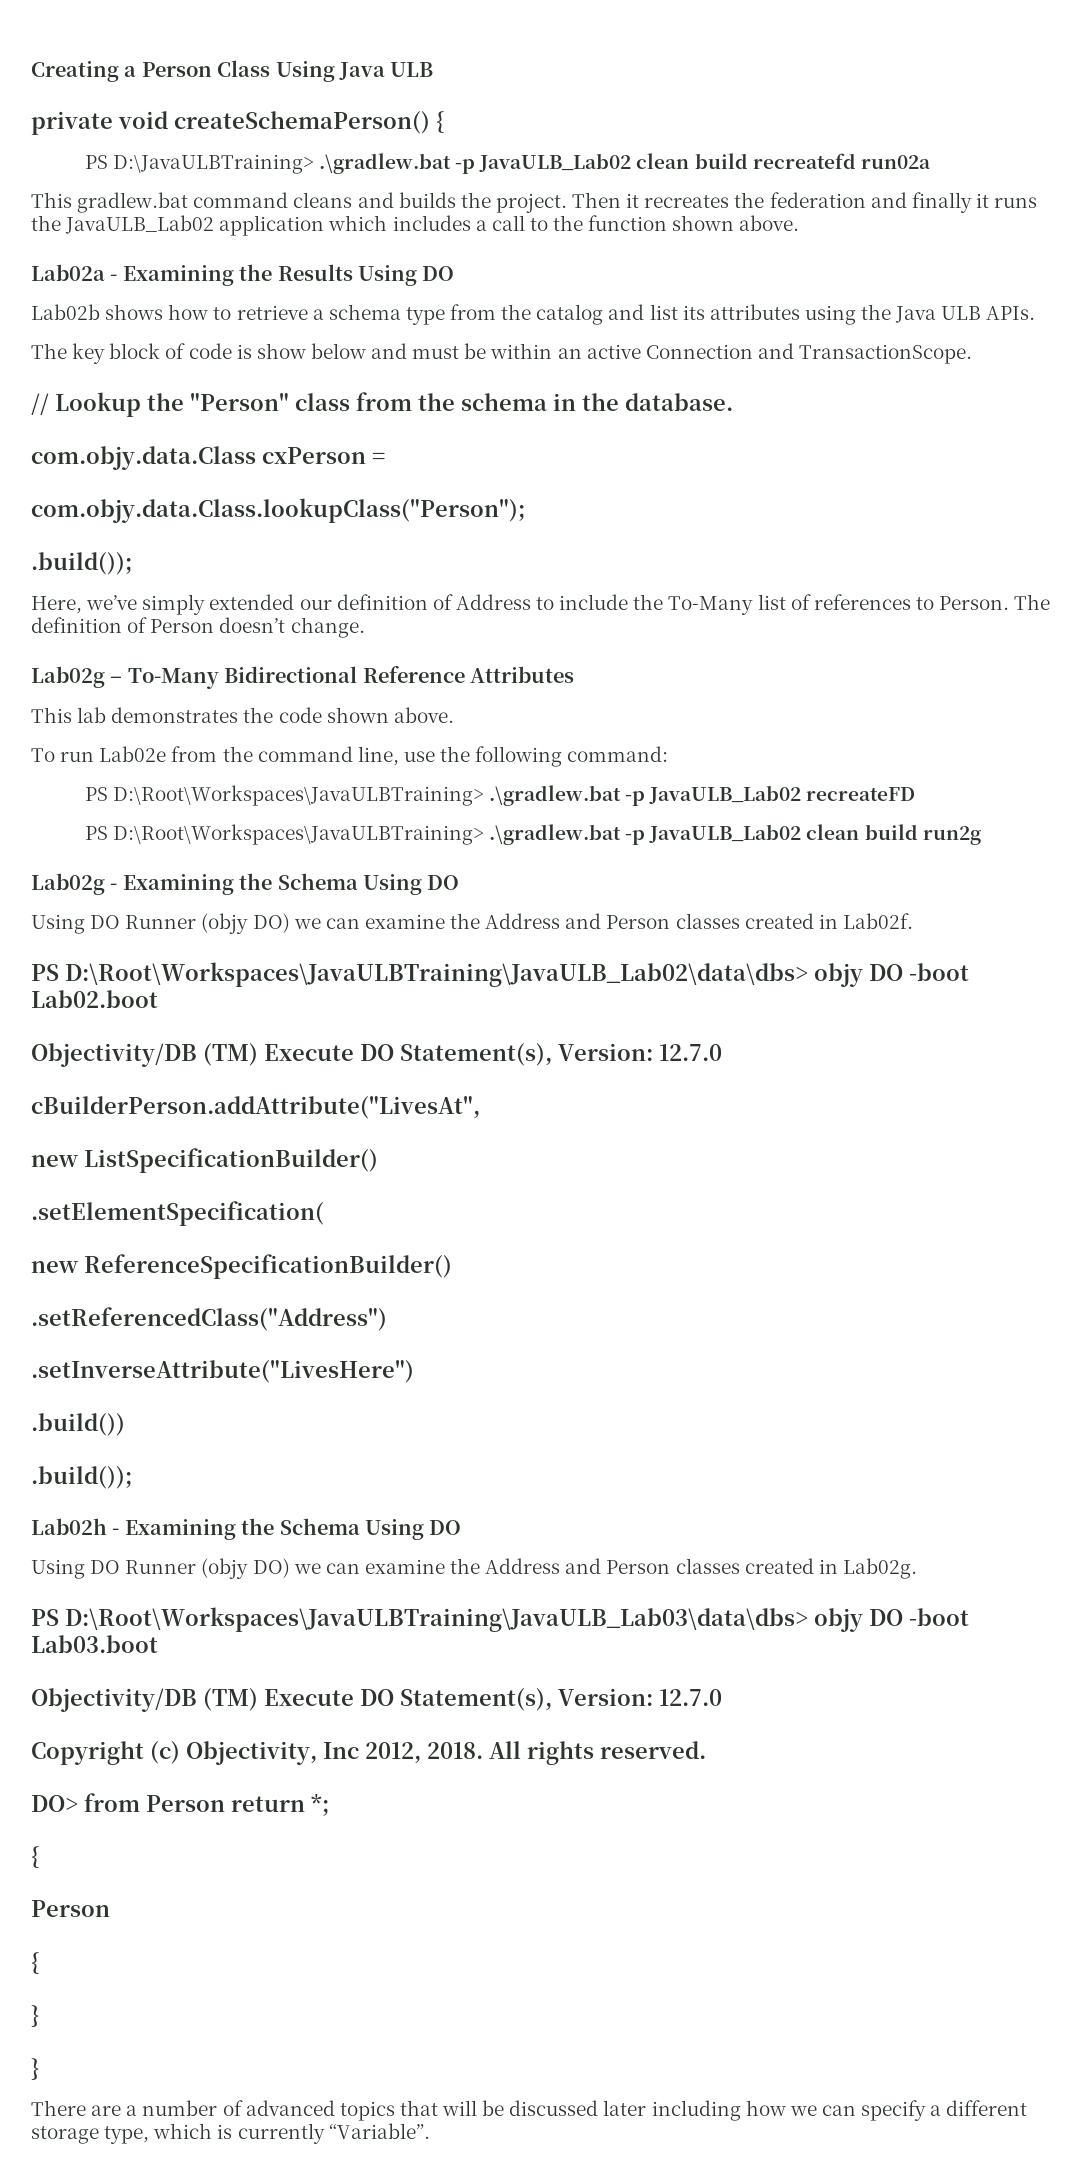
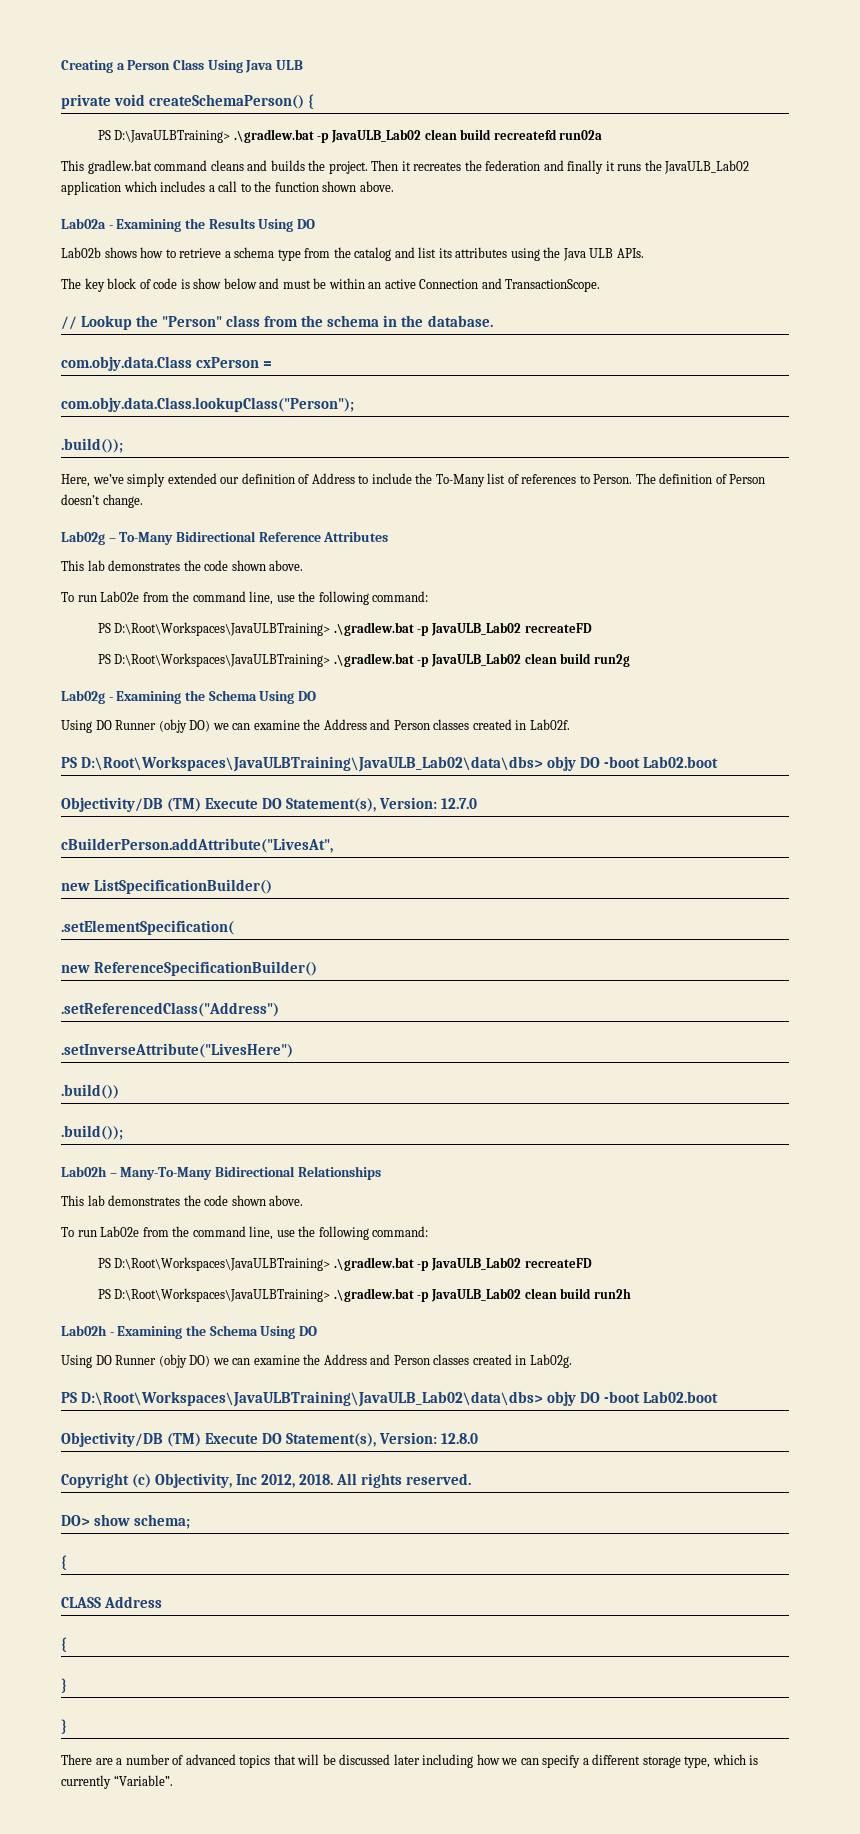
+ Lab02h – Many-To-Many Bidirectional Relationships
+ This lab demonstrates the code shown above.
+ To run Lab02e from the command line, use the following command:
+ PS D:\Root\Workspaces\JavaULBTraining> .\gradlew.bat -p JavaULB_Lab02 recreateFD
+ PS D:\Root\Workspaces\JavaULBTraining> .\gradlew.bat -p JavaULB_Lab02 clean build run2h
  Using DO Runner (objy DO) we can examine the Address and Person classes created in Lab02g.
- PS D:\Root\Workspaces\JavaULBTraining\JavaULB_Lab03\data\dbs> objy DO -boot Lab03.boot
- Objectivity/DB (TM) Execute DO Statement(s), Version: 12.7.0
+ PS D:\Root\Workspaces\JavaULBTraining\JavaULB_Lab02\data\dbs> objy DO -boot Lab02.boot
+ Objectivity/DB (TM) Execute DO Statement(s), Version: 12.8.0
- DO> from Person return *;
+ DO> show schema;
  {
- Person
+ CLASS Address

